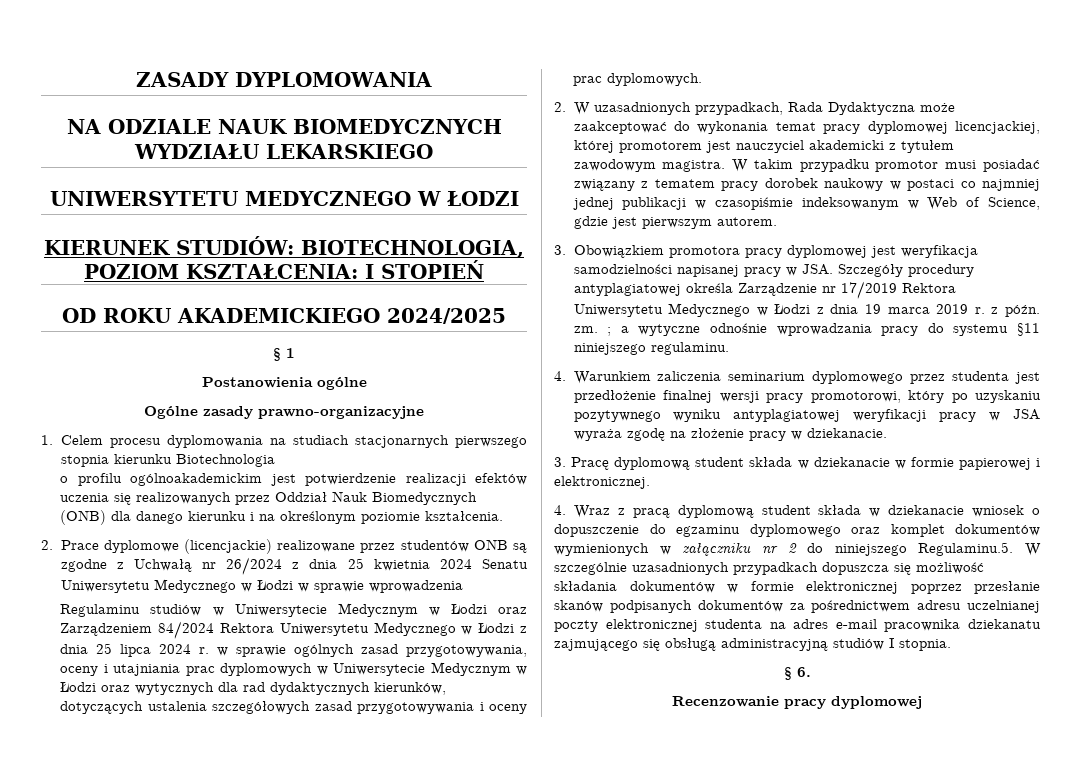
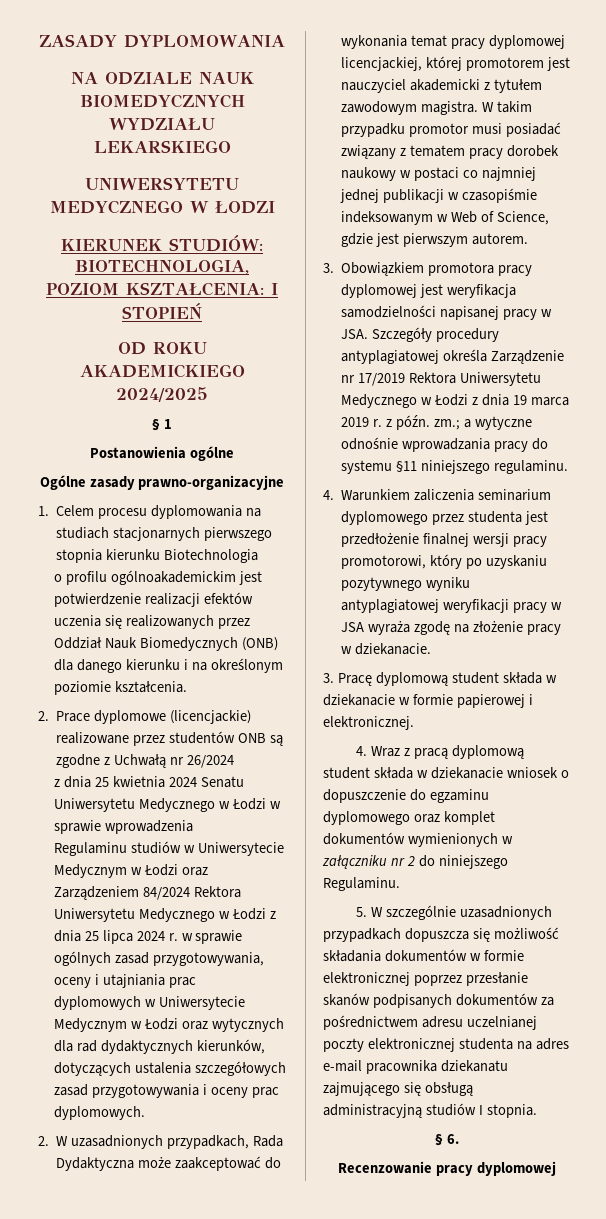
- 2. Prace dyplomowe (licencjackie) realizowane przez studentów ONB są zgodne z Uchwałą nr 26/2024 z dnia 25 kwietnia 2024 Senatu Uniwersytetu Medycznego w Łodzi w sprawie wprowadzenia
+ 2. Prace dyplomowe (licencjackie) realizowane przez studentów ONB są zgodne z Uchwałą nr 26/2024
+ z dnia 25 kwietnia 2024 Senatu Uniwersytetu Medycznego w Łodzi w sprawie wprowadzenia
- 3. Obowiązkiem promotora pracy dyplomowej jest weryfikacja samodzielności napisanej pracy w JSA. Szczegóły procedury antyplagiatowej określa Zarządzenie nr 17/2019 Rektora Uniwersytetu Medycznego w Łodzi z dnia 19 marca 2019 r. z późn. zm. ; a wytyczne odnośnie wprowadzania pracy do systemu §11 niniejszego regulaminu.
+ 3. Obowiązkiem promotora pracy dyplomowej jest weryfikacja samodzielności napisanej pracy w JSA. Szczegóły procedury antyplagiatowej określa Zarządzenie nr 17/2019 Rektora Uniwersytetu Medycznego w Łodzi z dnia 19 marca 2019 r. z późn. zm.; a wytyczne odnośnie wprowadzania pracy do systemu §11 niniejszego regulaminu.
- 4. Wraz z pracą dyplomową student składa w dziekanacie wniosek o dopuszczenie do egzaminu dyplomowego oraz komplet dokumentów wymienionych w załączniku nr 2 do niniejszego Regulaminu.5. W szczególnie uzasadnionych przypadkach dopuszcza się możliwość składania dokumentów w formie elektronicznej poprzez przesłanie skanów podpisanych dokumentów za pośrednictwem adresu uczelnianej poczty elektronicznej studenta na adres e-mail pracownika dziekanatu zajmującego się obsługą administracyjną studiów I stopnia.
+ 4. Wraz z pracą dyplomową student składa w dziekanacie wniosek o dopuszczenie do egzaminu dyplomowego oraz komplet dokumentów wymienionych w załączniku nr 2 do niniejszego Regulaminu.
+ 5. W szczególnie uzasadnionych przypadkach dopuszcza się możliwość składania dokumentów w formie elektronicznej poprzez przesłanie skanów podpisanych dokumentów za pośrednictwem adresu uczelnianej poczty elektronicznej studenta na adres e-mail pracownika dziekanatu zajmującego się obsługą administracyjną studiów I stopnia.

